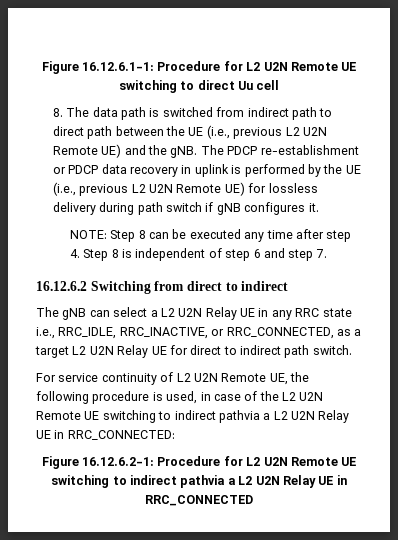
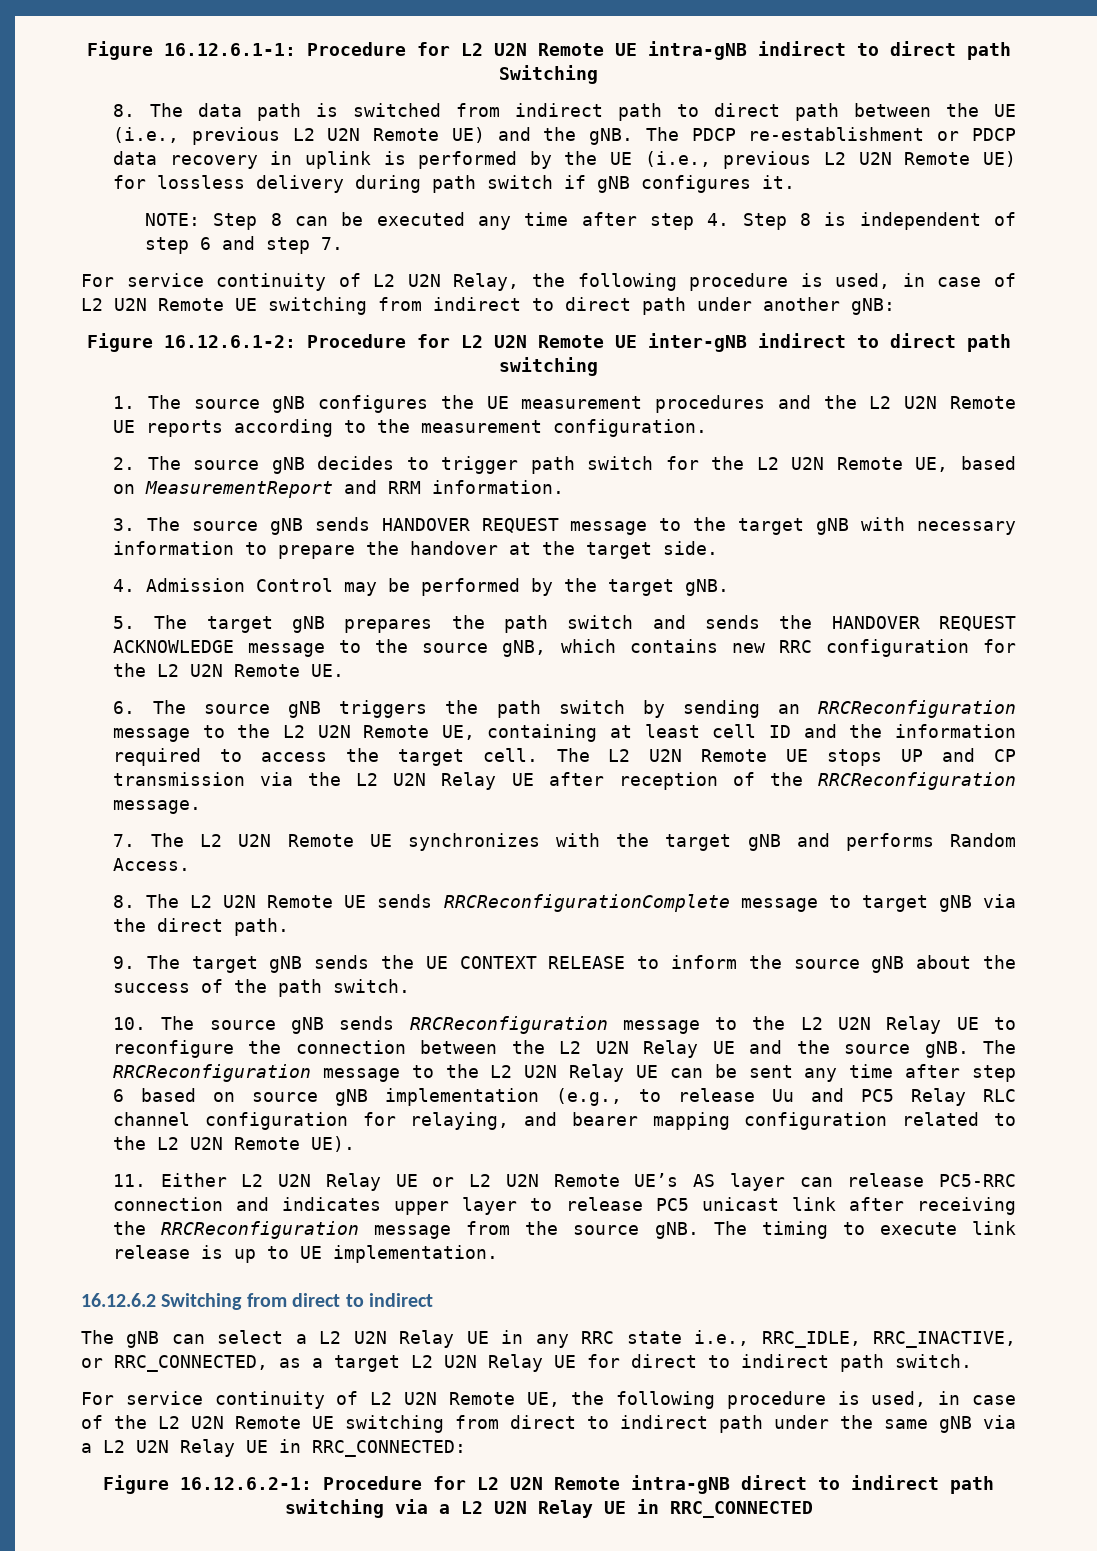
- Figure 16.12.6.1-1: Procedure for L2 U2N Remote UE switching to direct Uu cell
+ Figure 16.12.6.1-1: Procedure for L2 U2N Remote UE intra-gNB indirect to direct path Switching
+ For service continuity of L2 U2N Relay, the following procedure is used, in case of L2 U2N Remote UE switching from indirect to direct path under another gNB:
+ Figure 16.12.6.1-2: Procedure for L2 U2N Remote UE inter-gNB indirect to direct path switching
+ 1. The source gNB configures the UE measurement procedures and the L2 U2N Remote UE reports according to the measurement configuration.
+ 2. The source gNB decides to trigger path switch for the L2 U2N Remote UE, based on MeasurementReport and RRM information.
+ 3. The source gNB sends HANDOVER REQUEST message to the target gNB with necessary information to prepare the handover at the target side.
+ 4. Admission Control may be performed by the target gNB.
+ 5. The target gNB prepares the path switch and sends the HANDOVER REQUEST ACKNOWLEDGE message to the source gNB, which contains new RRC configuration for the L2 U2N Remote UE.
+ 6. The source gNB triggers the path switch by sending an RRCReconfiguration message to the L2 U2N Remote UE, containing at least cell ID and the information required to access the target cell. The L2 U2N Remote UE stops UP and CP transmission via the L2 U2N Relay UE after reception of the RRCReconfiguration message.
+ 7. The L2 U2N Remote UE synchronizes with the target gNB and performs Random Access.
+ 8. The L2 U2N Remote UE sends RRCReconfigurationComplete message to target gNB via the direct path.
+ 9. The target gNB sends the UE CONTEXT RELEASE to inform the source gNB about the success of the path switch.
+ 10. The source gNB sends RRCReconfiguration message to the L2 U2N Relay UE to reconfigure the connection between the L2 U2N Relay UE and the source gNB. The RRCReconfiguration message to the L2 U2N Relay UE can be sent any time after step 6 based on source gNB implementation (e.g., to release Uu and PC5 Relay RLC channel configuration for relaying, and bearer mapping configuration related to the L2 U2N Remote UE).
+ 11. Either L2 U2N Relay UE or L2 U2N Remote UE’s AS layer can release PC5-RRC connection and indicates upper layer to release PC5 unicast link after receiving the RRCReconfiguration message from the source gNB. The timing to execute link release is up to UE implementation.
- For service continuity of L2 U2N Remote UE, the following procedure is used, in case of the L2 U2N Remote UE switching to indirect pathvia a L2 U2N Relay UE in RRC_CONNECTED:
+ For service continuity of L2 U2N Remote UE, the following procedure is used, in case of the L2 U2N Remote UE switching from direct to indirect path under the same gNB via a L2 U2N Relay UE in RRC_CONNECTED:
- Figure 16.12.6.2-1: Procedure for L2 U2N Remote UE switching to indirect pathvia a L2 U2N Relay UE in RRC_CONNECTED
+ Figure 16.12.6.2-1: Procedure for L2 U2N Remote intra-gNB direct to indirect path switching via a L2 U2N Relay UE in RRC_CONNECTED

